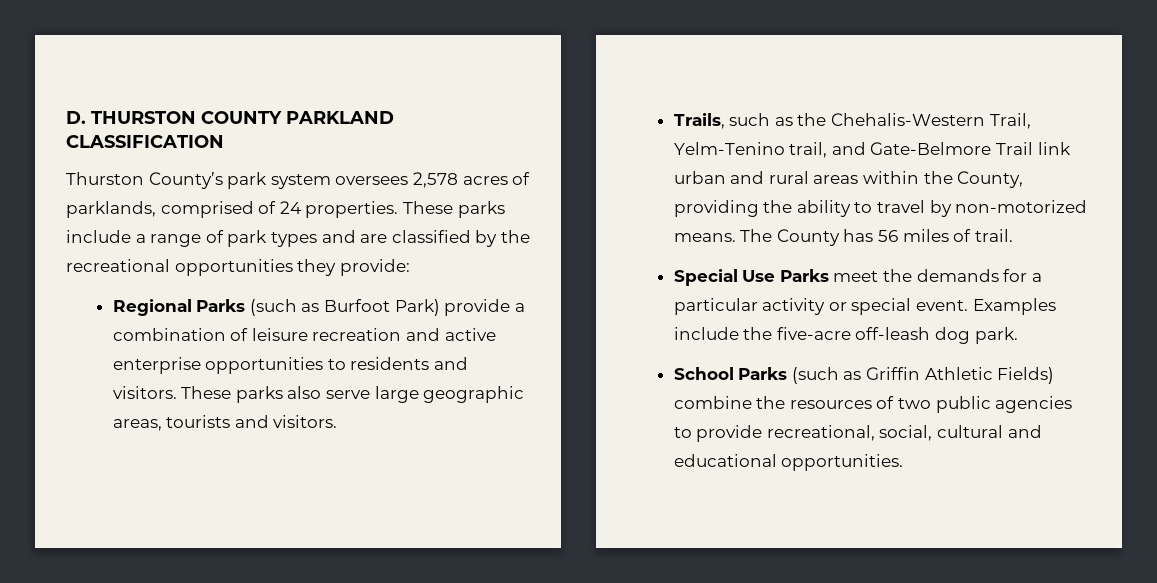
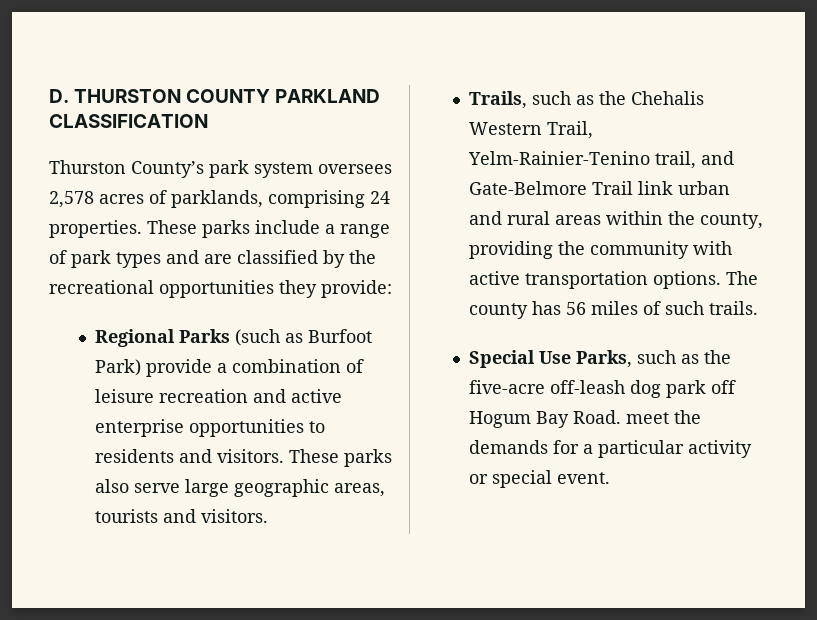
- Thurston County’s park system oversees 2,578 acres of parklands, comprised of 24 properties.
+ Thurston County’s park system oversees 2,578 acres of parklands, comprising 24 properties.
- Trails, such as the Chehalis-Western Trail, Yelm-Tenino trail, and Gate-Belmore Trail link urban and rural areas within the County, providing the ability to travel by non-motorized means. The County has 56 miles of trail.
+ Trails, such as the Chehalis Western Trail, Yelm-Rainier-Tenino trail, and Gate-Belmore Trail link urban and rural areas within the county, providing the community with active transportation options. The county has 56 miles of such trails.
- Special Use Parks meet the demands for a particular activity or special event. Examples include the five-acre off-leash dog park.
- School Parks (such as Griffin Athletic Fields) combine the resources of two public agencies to provide recreational, social, cultural and educational opportunities.
+ Special Use Parks, such as the five-acre off-leash dog park off Hogum Bay Road. meet the demands for a particular activity or special event.

